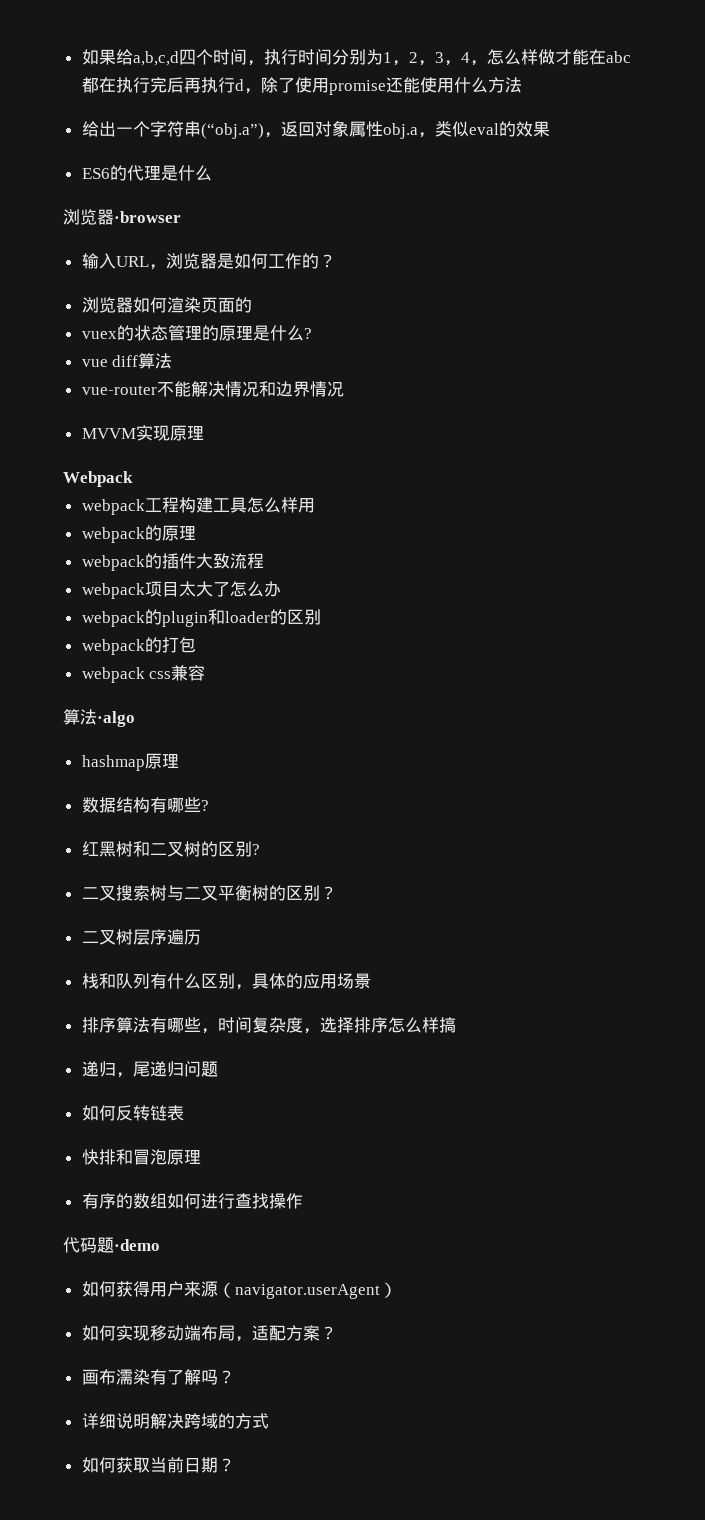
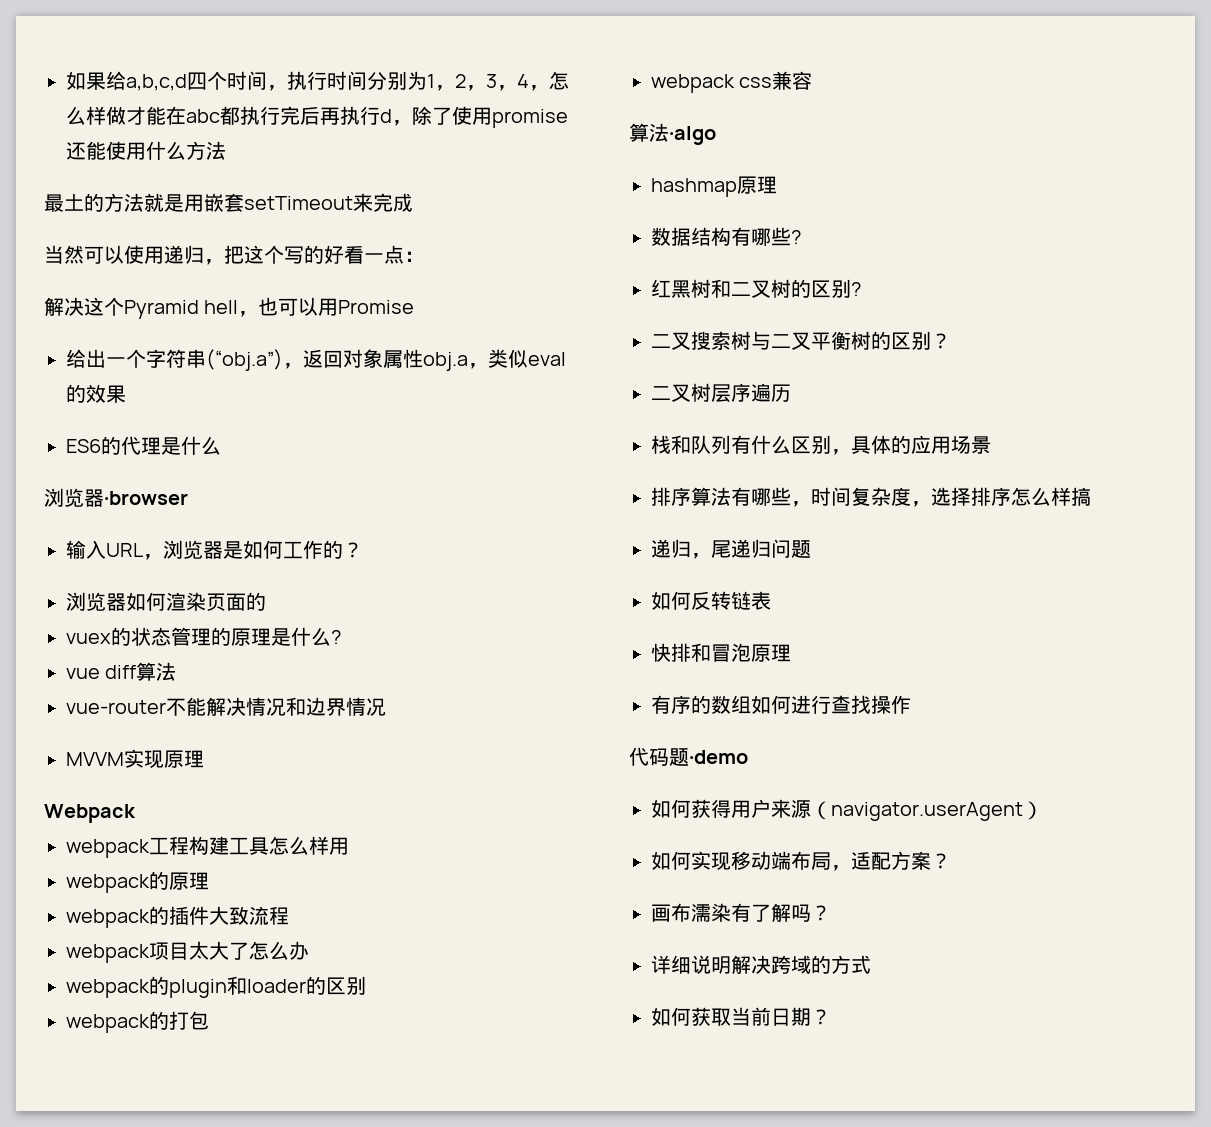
- 如果给a,b,c,d四个时间，执行时间分别为1，2，3，4，怎么样做才能在abc都在执行完后再执行d，除了使用promise还能使用什么方法
+ 如果给a,b,c,d四个时间，执行时间分别为1，2，3，4，怎么样做才能在abc都执行完后再执行d，除了使用promise还能使用什么方法
+ 最土的方法就是用嵌套setTimeout来完成
+ 当然可以使用递归，把这个写的好看一点：
+ 解决这个Pyramid hell，也可以用Promise

